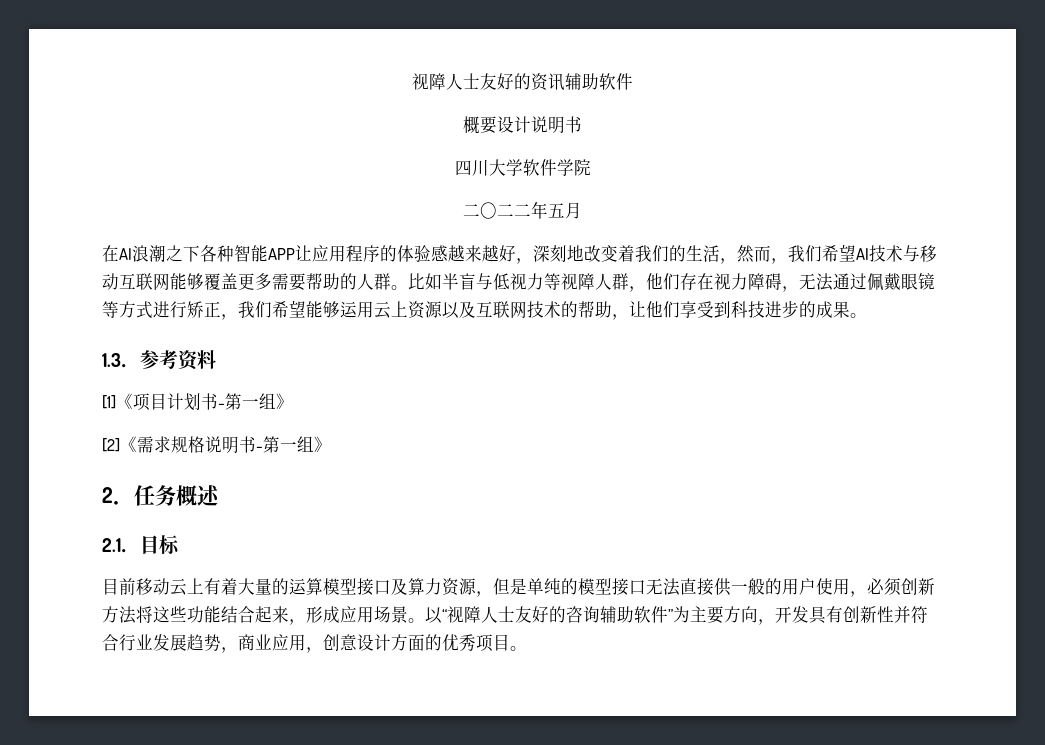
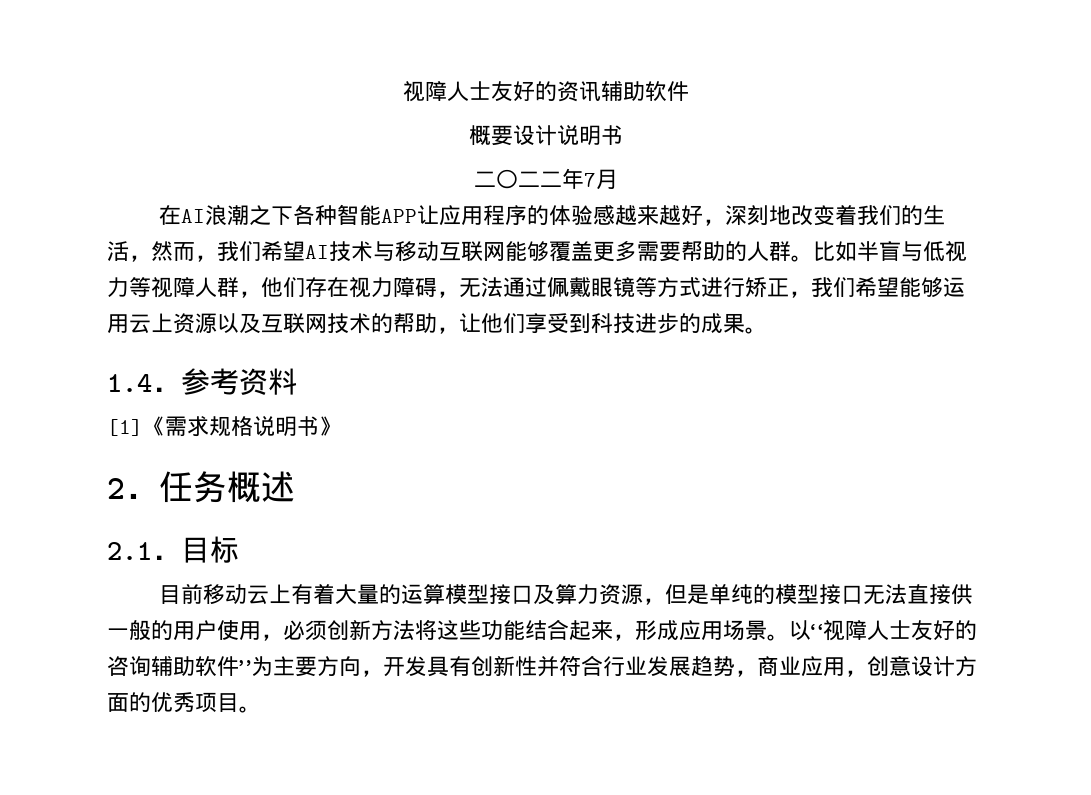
- 四川大学软件学院
- 二〇二二年五月
+ 二〇二二年7月
- 1.3．参考资料
+ 1.4．参考资料
- [1]《项目计划书-第一组》
- [2]《需求规格说明书-第一组》
+ [1]《需求规格说明书》

